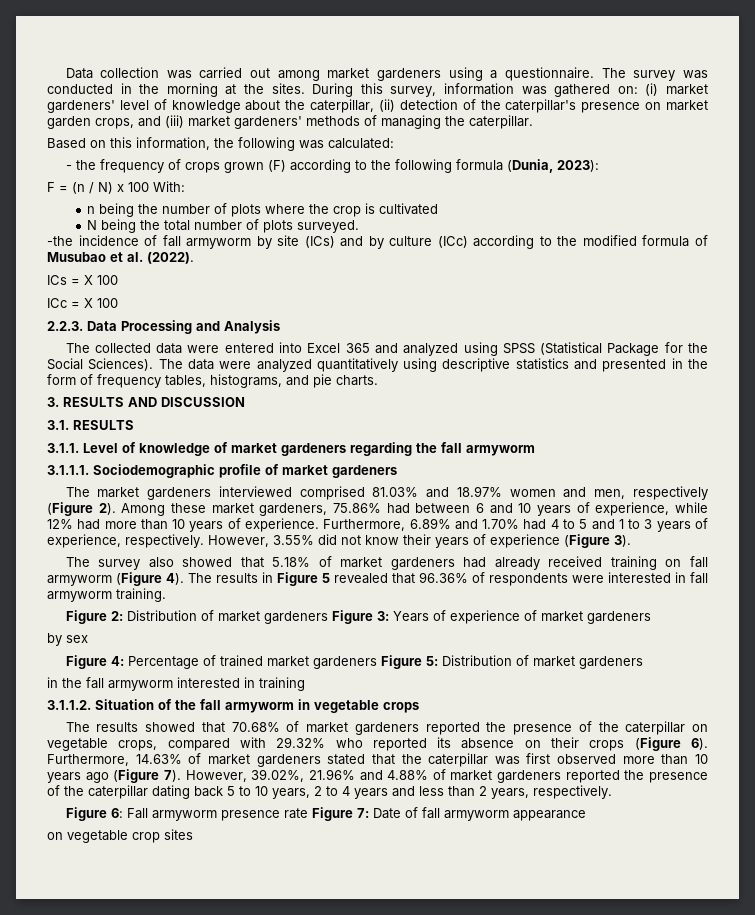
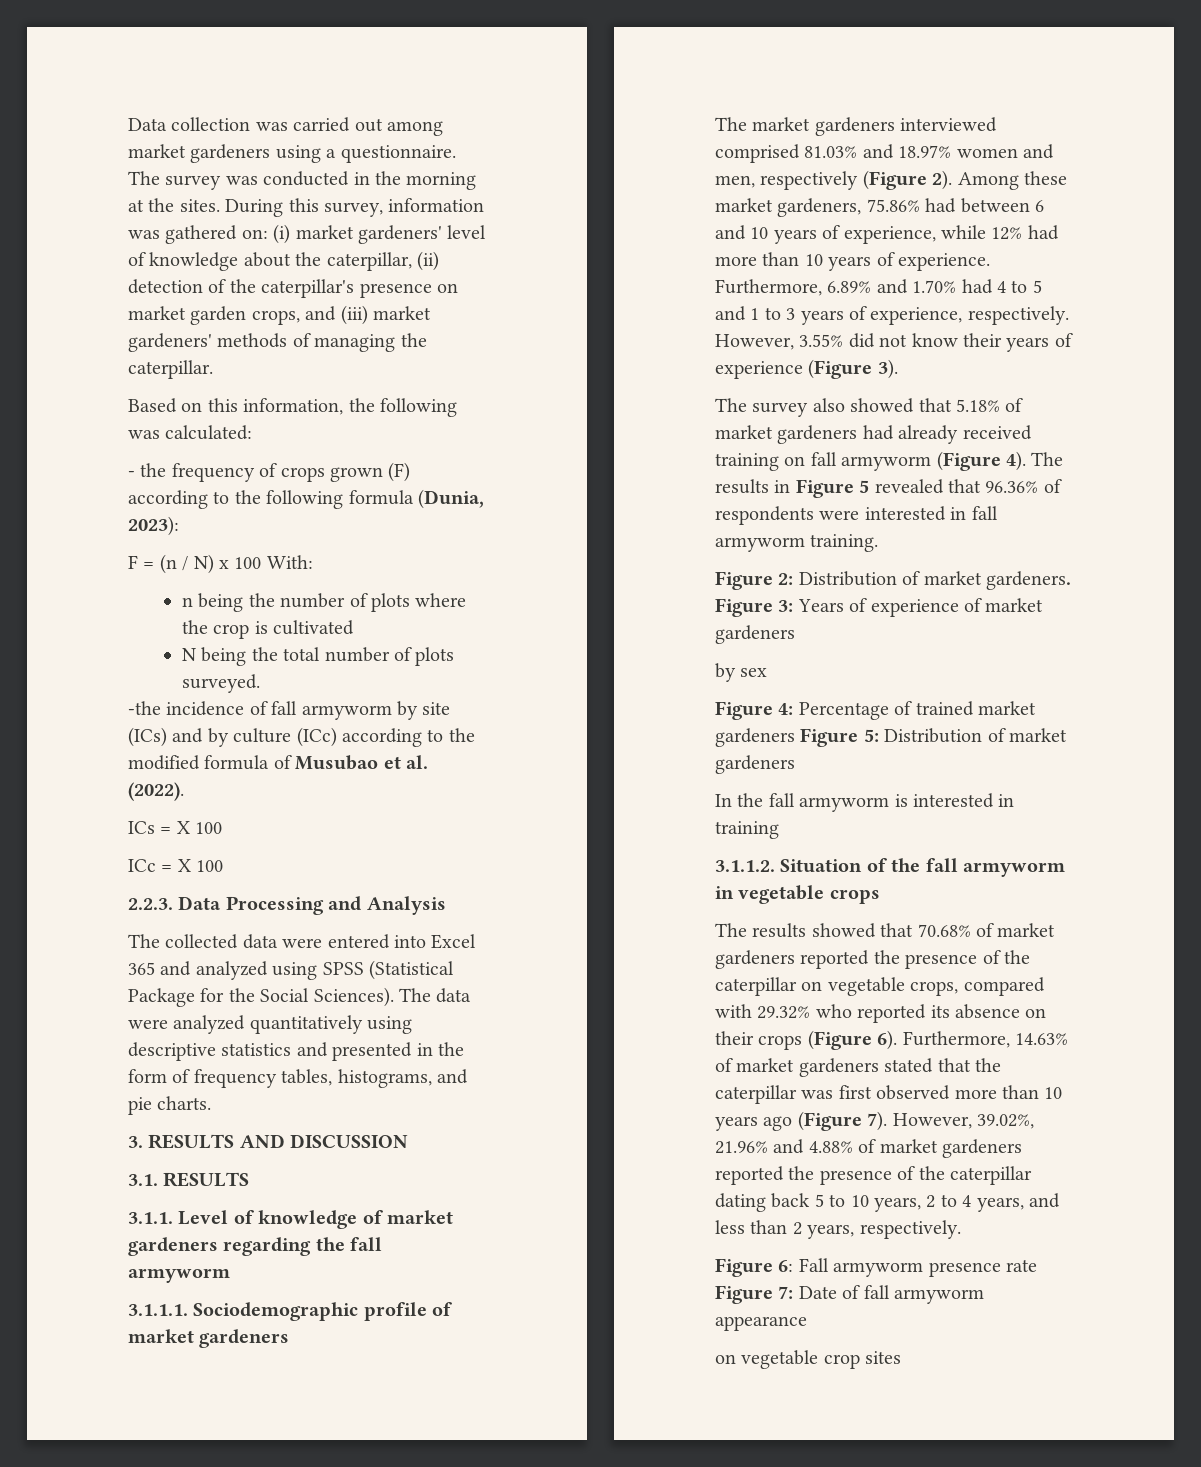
- Figure 2: Distribution of market gardeners Figure 3: Years of experience of market gardeners
+ Figure 2: Distribution of market gardeners. Figure 3: Years of experience of market gardeners
- in the fall armyworm interested in training
+ In the fall armyworm is interested in training
- However, 39.02%, 21.96% and 4.88% of market gardeners reported the presence of the caterpillar dating back 5 to 10 years, 2 to 4 years and less than 2 years, respectively.
+ However, 39.02%, 21.96% and 4.88% of market gardeners reported the presence of the caterpillar dating back 5 to 10 years, 2 to 4 years, and less than 2 years, respectively.

